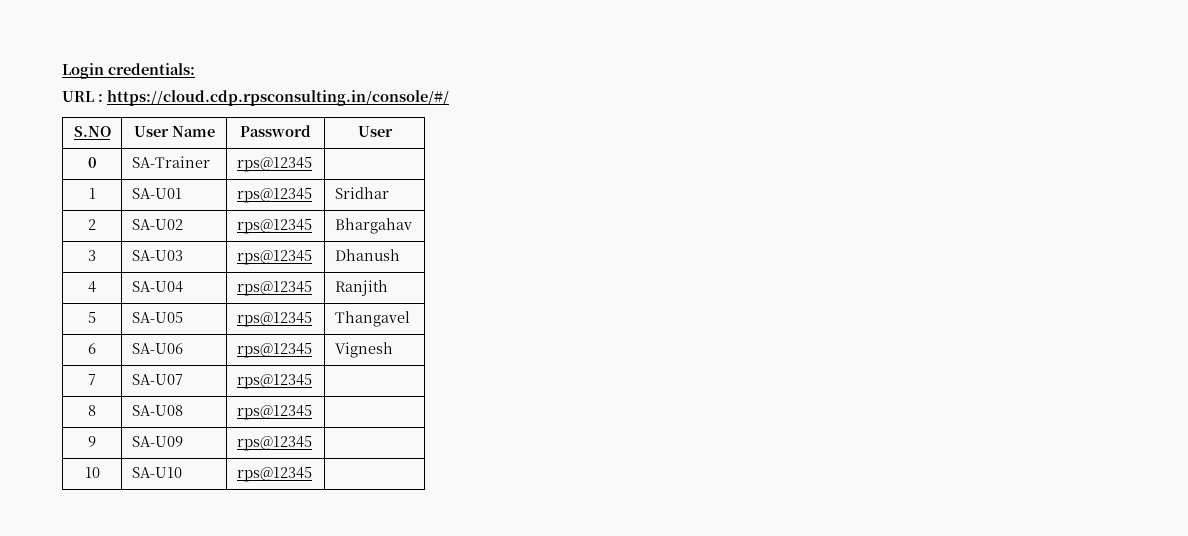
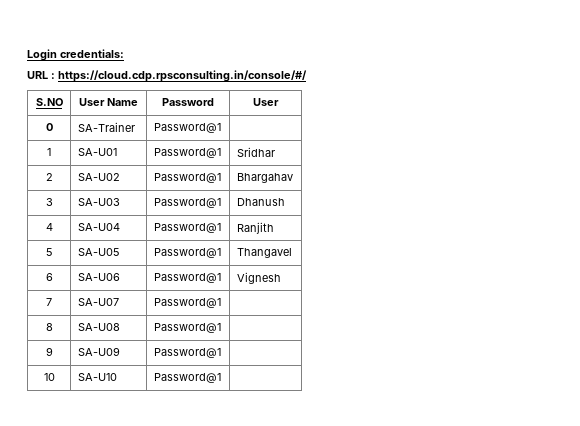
- 0 | SA-Trainer | rps@12345 |
+ 0 | SA-Trainer | Password@1 |
- 1 | SA-U01 | rps@12345 | Sridhar
+ 1 | SA-U01 | Password@1 | Sridhar
- 2 | SA-U02 | rps@12345 | Bhargahav
+ 2 | SA-U02 | Password@1 | Bhargahav
- 3 | SA-U03 | rps@12345 | Dhanush
+ 3 | SA-U03 | Password@1 | Dhanush
- 4 | SA-U04 | rps@12345 | Ranjith
+ 4 | SA-U04 | Password@1 | Ranjith
- 5 | SA-U05 | rps@12345 | Thangavel
+ 5 | SA-U05 | Password@1 | Thangavel
- 6 | SA-U06 | rps@12345 | Vignesh
+ 6 | SA-U06 | Password@1 | Vignesh
- 7 | SA-U07 | rps@12345 |
+ 7 | SA-U07 | Password@1 |
- 8 | SA-U08 | rps@12345 |
+ 8 | SA-U08 | Password@1 |
- 9 | SA-U09 | rps@12345 |
+ 9 | SA-U09 | Password@1 |
- 10 | SA-U10 | rps@12345 |
+ 10 | SA-U10 | Password@1 |

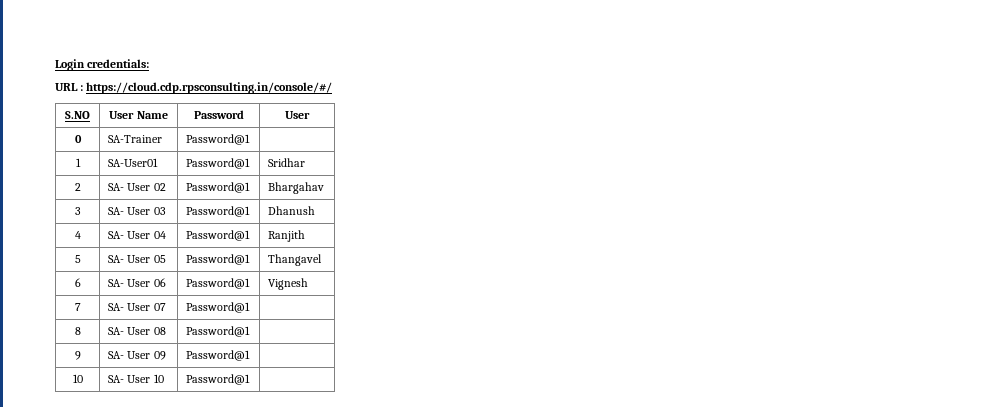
- 1 | SA-U01 | Password@1 | Sridhar
+ 1 | SA-User01 | Password@1 | Sridhar
- 2 | SA-U02 | Password@1 | Bhargahav
+ 2 | SA- User 02 | Password@1 | Bhargahav
- 3 | SA-U03 | Password@1 | Dhanush
+ 3 | SA- User 03 | Password@1 | Dhanush
- 4 | SA-U04 | Password@1 | Ranjith
+ 4 | SA- User 04 | Password@1 | Ranjith
- 5 | SA-U05 | Password@1 | Thangavel
+ 5 | SA- User 05 | Password@1 | Thangavel
- 6 | SA-U06 | Password@1 | Vignesh
+ 6 | SA- User 06 | Password@1 | Vignesh
- 7 | SA-U07 | Password@1 |
+ 7 | SA- User 07 | Password@1 |
- 8 | SA-U08 | Password@1 |
+ 8 | SA- User 08 | Password@1 |
- 9 | SA-U09 | Password@1 |
+ 9 | SA- User 09 | Password@1 |
- 10 | SA-U10 | Password@1 |
+ 10 | SA- User 10 | Password@1 |

